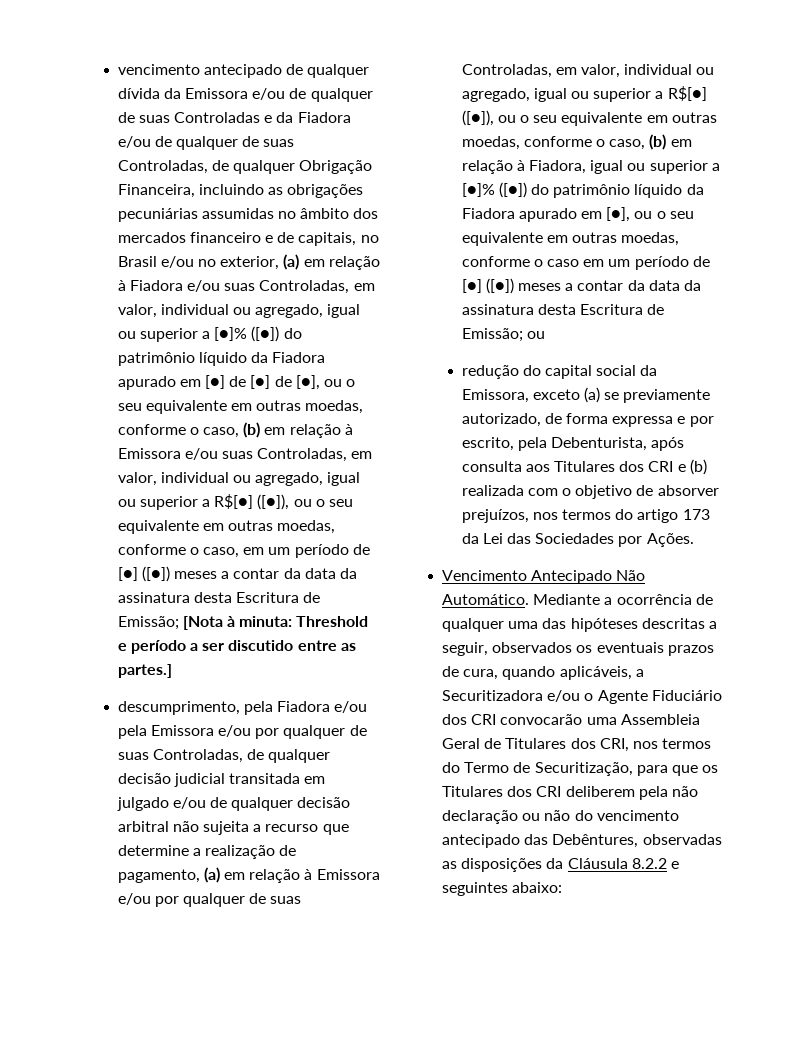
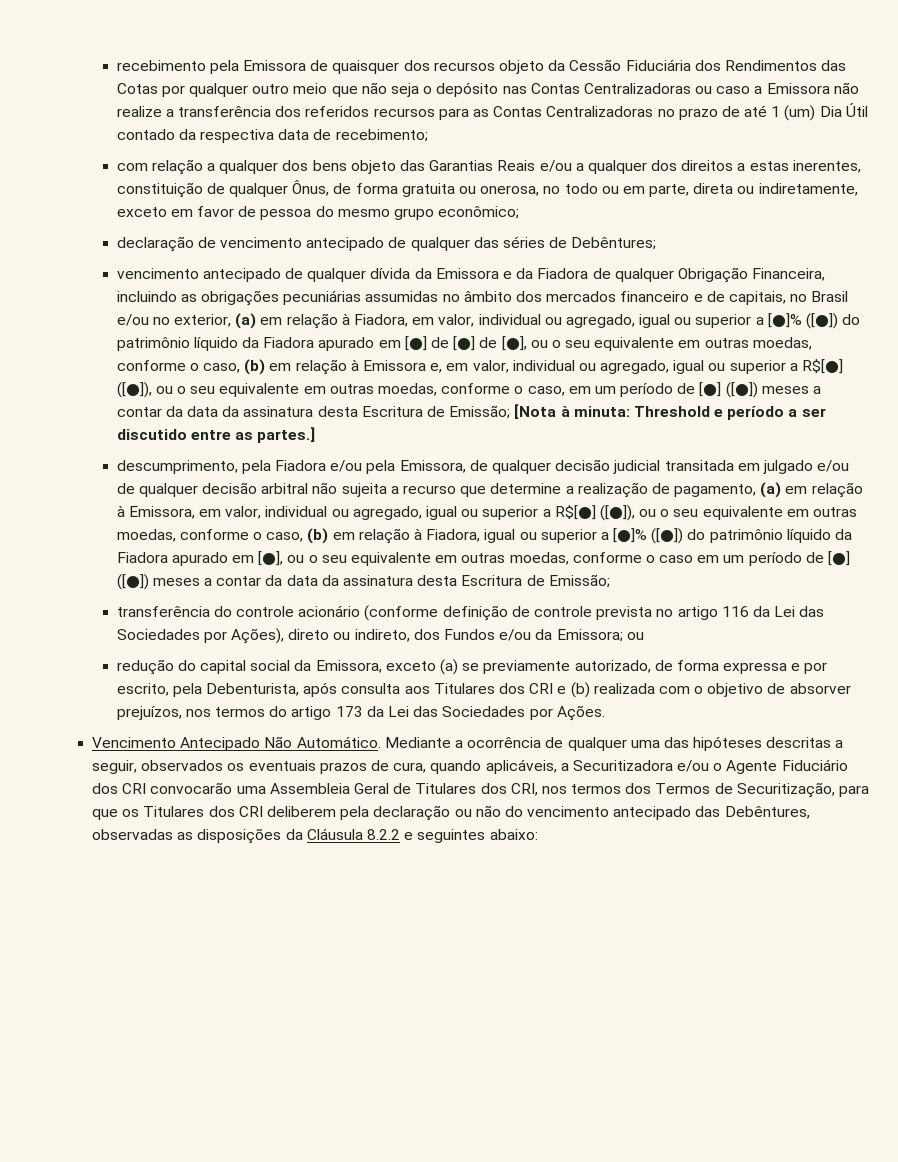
+ recebimento pela Emissora de quaisquer dos recursos objeto da Cessão Fiduciária dos Rendimentos das Cotas por qualquer outro meio que não seja o depósito nas Contas Centralizadoras ou caso a Emissora não realize a transferência dos referidos recursos para as Contas Centralizadoras no prazo de até 1 (um) Dia Útil contado da respectiva data de recebimento;
+ com relação a qualquer dos bens objeto das Garantias Reais e/ou a qualquer dos direitos a estas inerentes, constituição de qualquer Ônus, de forma gratuita ou onerosa, no todo ou em parte, direta ou indiretamente, exceto em favor de pessoa do mesmo grupo econômico;
+ declaração de vencimento antecipado de qualquer das séries de Debêntures;
- vencimento antecipado de qualquer dívida da Emissora e/ou de qualquer de suas Controladas e da Fiadora e/ou de qualquer de suas Controladas, de qualquer Obrigação Financeira, incluindo as obrigações pecuniárias assumidas no âmbito dos mercados financeiro e de capitais, no Brasil e/ou no exterior, (a) em relação à Fiadora e/ou suas Controladas, em valor, individual ou agregado, igual ou superior a [●]% ([●]) do patrimônio líquido da Fiadora apurado em [●] de [●] de [●], ou o seu equivalente em outras moedas, conforme o caso, (b) em relação à Emissora e/ou suas Controladas, em valor, individual ou agregado, igual ou superior a R$[●] ([●]), ou o seu equivalente em outras moedas, conforme o caso, em um período de [●] ([●]) meses a contar da data da assinatura desta Escritura de Emissão;
+ vencimento antecipado de qualquer dívida da Emissora e da Fiadora de qualquer Obrigação Financeira, incluindo as obrigações pecuniárias assumidas no âmbito dos mercados financeiro e de capitais, no Brasil e/ou no exterior, (a) em relação à Fiadora, em valor, individual ou agregado, igual ou superior a [●]% ([●]) do patrimônio líquido da Fiadora apurado em [●] de [●] de [●], ou o seu equivalente em outras moedas, conforme o caso, (b) em relação à Emissora e, em valor, individual ou agregado, igual ou superior a R$[●] ([●]), ou o seu equivalente em outras moedas, conforme o caso, em um período de [●] ([●]) meses a contar da data da assinatura desta Escritura de Emissão;
- descumprimento, pela Fiadora e/ou pela Emissora e/ou por qualquer de suas Controladas, de qualquer decisão judicial transitada em julgado e/ou de qualquer decisão arbitral não sujeita a recurso que determine a realização de pagamento, (a) em relação à Emissora e/ou por qualquer de suas Controladas, em valor, individual ou agregado, igual ou superior a R$[●] ([●]), ou o seu equivalente em outras moedas, conforme o caso, (b) em relação à Fiadora, igual ou superior a [●]% ([●]) do patrimônio líquido da Fiadora apurado em [●], ou o seu equivalente em outras moedas, conforme o caso em um período de [●] ([●]) meses a contar da data da assinatura desta Escritura de Emissão;
+ descumprimento, pela Fiadora e/ou pela Emissora, de qualquer decisão judicial transitada em julgado e/ou de qualquer decisão arbitral não sujeita a recurso que determine a realização de pagamento, (a) em relação à Emissora, em valor, individual ou agregado, igual ou superior a R$[●] ([●]), ou o seu equivalente em outras moedas, conforme o caso, (b) em relação à Fiadora, igual ou superior a [●]% ([●]) do patrimônio líquido da Fiadora apurado em [●], ou o seu equivalente em outras moedas, conforme o caso em um período de [●] ([●]) meses a contar da data da assinatura desta Escritura de Emissão;
+ transferência do controle acionário (conforme definição de controle prevista no artigo 116 da Lei das Sociedades por Ações), direto ou indireto, dos Fundos e/ou da Emissora;
- Mediante a ocorrência de qualquer uma das hipóteses descritas a seguir, observados os eventuais prazos de cura, quando aplicáveis, a Securitizadora e/ou o Agente Fiduciário dos CRI convocarão uma Assembleia Geral de Titulares dos CRI, nos termos do Termo de Securitização, para que os Titulares dos CRI deliberem pela não declaração ou não do vencimento antecipado das Debêntures, observadas as disposições da Cláusula 8.2.2 e seguintes abaixo:
+ Mediante a ocorrência de qualquer uma das hipóteses descritas a seguir, observados os eventuais prazos de cura, quando aplicáveis, a Securitizadora e/ou o Agente Fiduciário dos CRI convocarão uma Assembleia Geral de Titulares dos CRI, nos termos dos Termos de Securitização, para que os Titulares dos CRI deliberem pela declaração ou não do vencimento antecipado das Debêntures, observadas as disposições da Cláusula 8.2.2 e seguintes abaixo:

